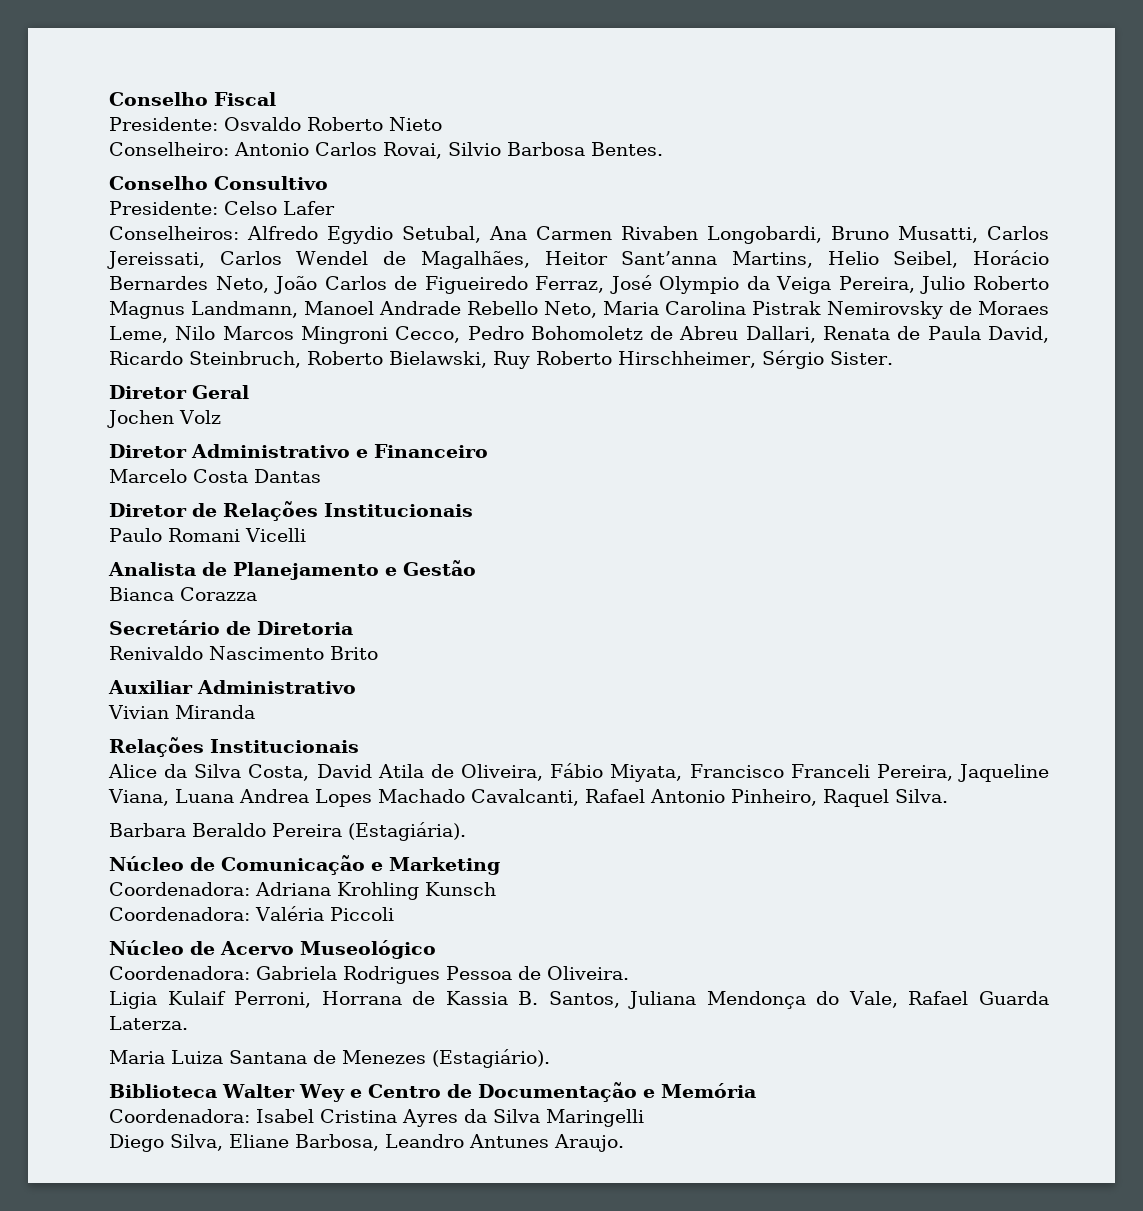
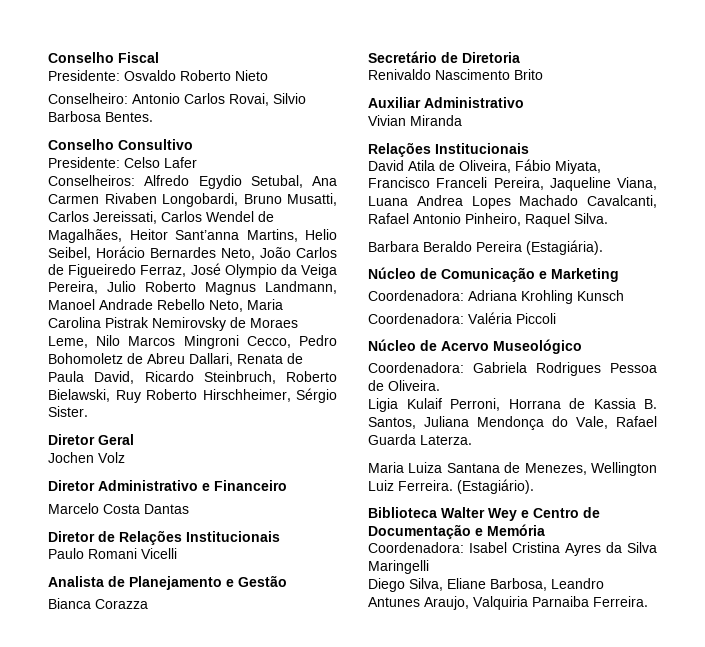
- Alice da Silva Costa, David Atila de Oliveira, Fábio Miyata, Francisco Franceli Pereira, Jaqueline Viana, Luana Andrea Lopes Machado Cavalcanti, Rafael Antonio Pinheiro, Raquel Silva.
+ David Atila de Oliveira, Fábio Miyata, Francisco Franceli Pereira, Jaqueline Viana, Luana Andrea Lopes Machado Cavalcanti, Rafael Antonio Pinheiro, Raquel Silva.
- Maria Luiza Santana de Menezes (Estagiário).
+ Maria Luiza Santana de Menezes, Wellington Luiz Ferreira. (Estagiário).
- Diego Silva, Eliane Barbosa, Leandro Antunes Araujo.
+ Diego Silva, Eliane Barbosa, Leandro Antunes Araujo, Valquiria Parnaiba Ferreira.

